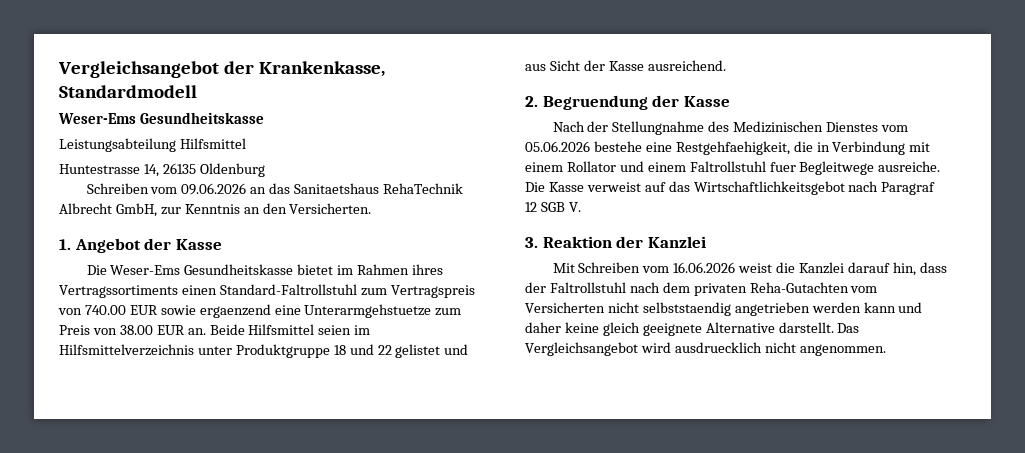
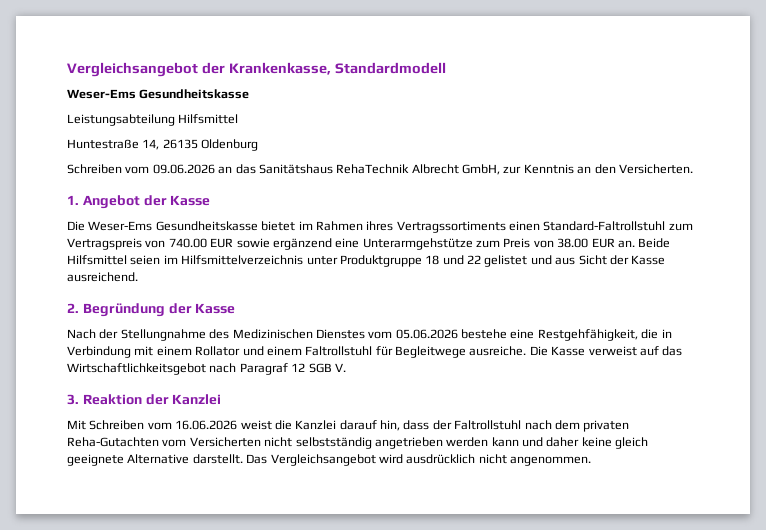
- Huntestrasse 14, 26135 Oldenburg
+ Huntestraße 14, 26135 Oldenburg
- Schreiben vom 09.06.2026 an das Sanitaetshaus RehaTechnik Albrecht GmbH, zur Kenntnis an den Versicherten.
+ Schreiben vom 09.06.2026 an das Sanitätshaus RehaTechnik Albrecht GmbH, zur Kenntnis an den Versicherten.
- Die Weser-Ems Gesundheitskasse bietet im Rahmen ihres Vertragssortiments einen Standard-Faltrollstuhl zum Vertragspreis von 740.00 EUR sowie ergaenzend eine Unterarmgehstuetze zum Preis von 38.00 EUR an.
+ Die Weser-Ems Gesundheitskasse bietet im Rahmen ihres Vertragssortiments einen Standard-Faltrollstuhl zum Vertragspreis von 740.00 EUR sowie ergänzend eine Unterarmgehstütze zum Preis von 38.00 EUR an.
- 2. Begruendung der Kasse
+ 2. Begründung der Kasse
- Nach der Stellungnahme des Medizinischen Dienstes vom 05.06.2026 bestehe eine Restgehfaehigkeit, die in Verbindung mit einem Rollator und einem Faltrollstuhl fuer Begleitwege ausreiche.
+ Nach der Stellungnahme des Medizinischen Dienstes vom 05.06.2026 bestehe eine Restgehfähigkeit, die in Verbindung mit einem Rollator und einem Faltrollstuhl für Begleitwege ausreiche.
- Mit Schreiben vom 16.06.2026 weist die Kanzlei darauf hin, dass der Faltrollstuhl nach dem privaten Reha-Gutachten vom Versicherten nicht selbststaendig angetrieben werden kann und daher keine gleich geeignete Alternative darstellt.
+ Mit Schreiben vom 16.06.2026 weist die Kanzlei darauf hin, dass der Faltrollstuhl nach dem privaten Reha-Gutachten vom Versicherten nicht selbstständig angetrieben werden kann und daher keine gleich geeignete Alternative darstellt.
- Das Vergleichsangebot wird ausdruecklich nicht angenommen.
+ Das Vergleichsangebot wird ausdrücklich nicht angenommen.

